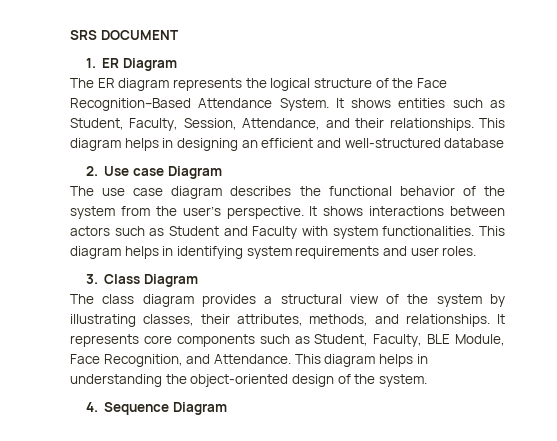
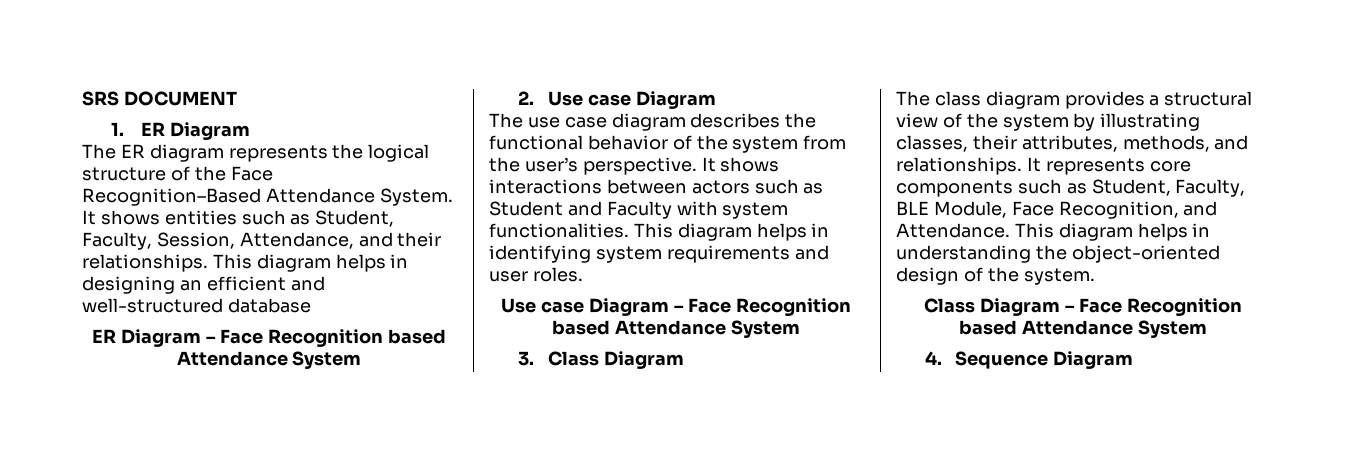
+ ER Diagram – Face Recognition based Attendance System
+ Use case Diagram – Face Recognition based Attendance System
+ Class Diagram – Face Recognition based Attendance System

